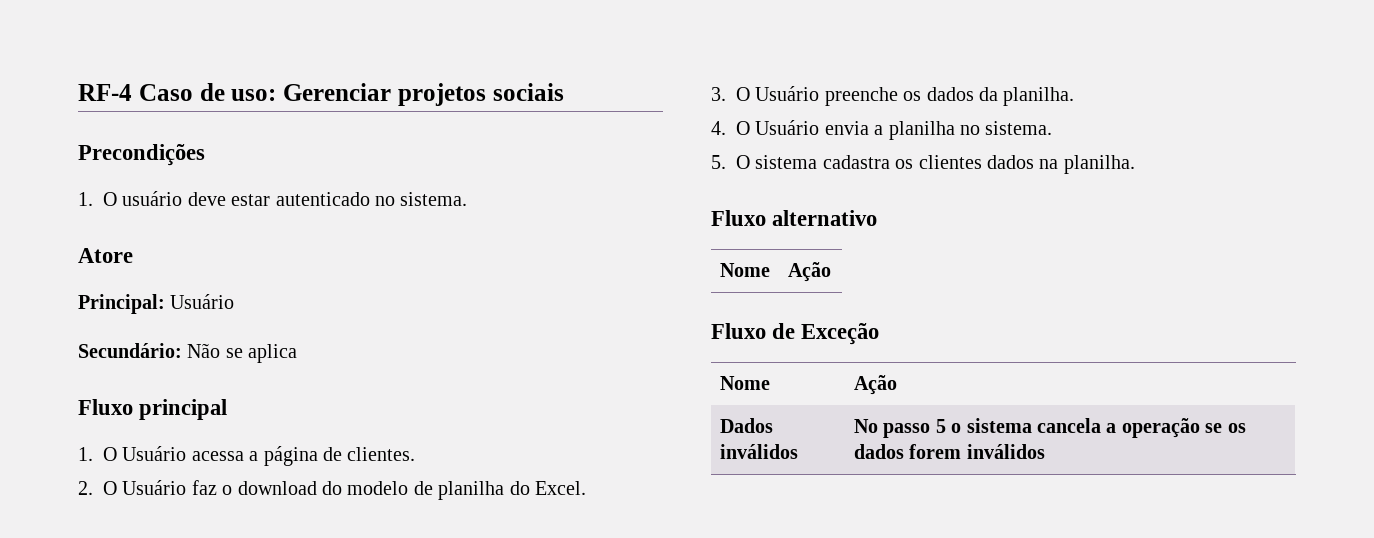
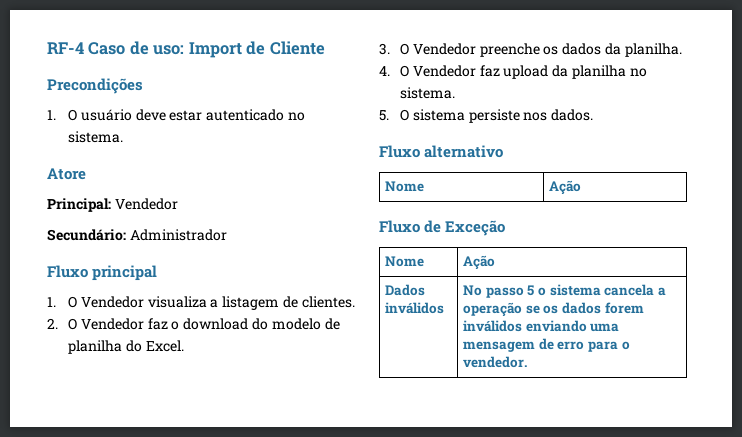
- RF-4 Caso de uso: Gerenciar projetos sociais
+ RF-4 Caso de uso: Import de Cliente
- Principal: Usuário
+ Principal: Vendedor
- Secundário: Não se aplica
+ Secundário: Administrador
- 1. O Usuário acessa a página de clientes.
+ 1. O Vendedor visualiza a listagem de clientes.
- 2. O Usuário faz o download do modelo de planilha do Excel.
+ 2. O Vendedor faz o download do modelo de planilha do Excel.
- 3. O Usuário preenche os dados da planilha.
+ 3. O Vendedor preenche os dados da planilha.
- 4. O Usuário envia a planilha no sistema.
+ 4. O Vendedor faz upload da planilha no sistema.
- 5. O sistema cadastra os clientes dados na planilha.
+ 5. O sistema persiste nos dados.
- Dados inválidos | No passo 5 o sistema cancela a operação se os dados forem inválidos
+ Dados inválidos | No passo 5 o sistema cancela a operação se os dados forem inválidos enviando uma mensagem de erro para o vendedor.

